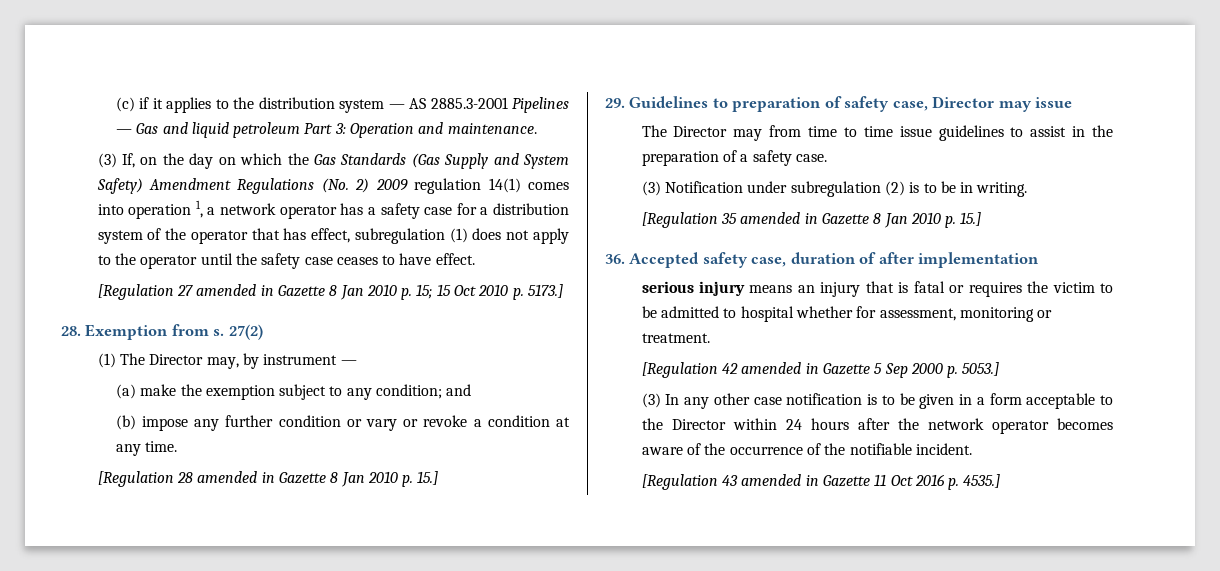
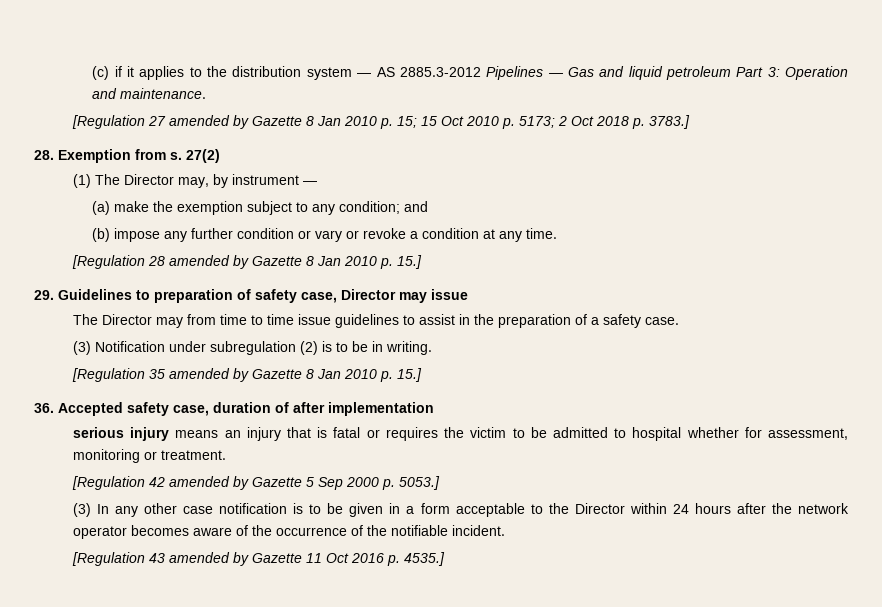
- (c) if it applies to the distribution system — AS 2885.3-2001 Pipelines — Gas and liquid petroleum Part 3: Operation and maintenance.
+ (c) if it applies to the distribution system — AS 2885.3-2012 Pipelines — Gas and liquid petroleum Part 3: Operation and maintenance.
- (3) If, on the day on which the Gas Standards (Gas Supply and System Safety) Amendment Regulations (No. 2) 2009 regulation 14(1) comes into operation 1, a network operator has a safety case for a distribution system of the operator that has effect, subregulation (1) does not apply to the operator until the safety case ceases to have effect.
- [Regulation 27 amended in Gazette 8 Jan 2010 p. 15; 15 Oct 2010 p. 5173.]
+ [Regulation 27 amended by Gazette 8 Jan 2010 p. 15; 15 Oct 2010 p. 5173; 2 Oct 2018 p. 3783.]
- [Regulation 28 amended in Gazette 8 Jan 2010 p. 15.]
+ [Regulation 28 amended by Gazette 8 Jan 2010 p. 15.]
- [Regulation 35 amended in Gazette 8 Jan 2010 p. 15.]
+ [Regulation 35 amended by Gazette 8 Jan 2010 p. 15.]
- [Regulation 42 amended in Gazette 5 Sep 2000 p. 5053.]
+ [Regulation 42 amended by Gazette 5 Sep 2000 p. 5053.]
- [Regulation 43 amended in Gazette 11 Oct 2016 p. 4535.]
+ [Regulation 43 amended by Gazette 11 Oct 2016 p. 4535.]

